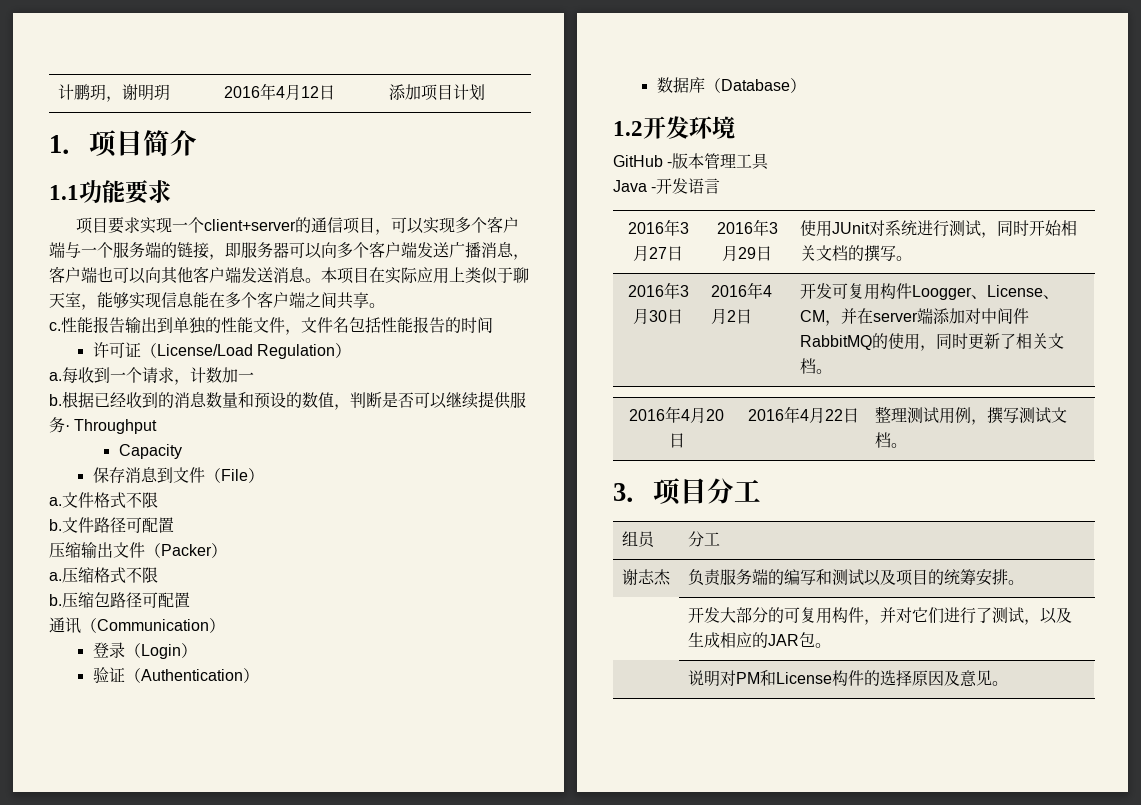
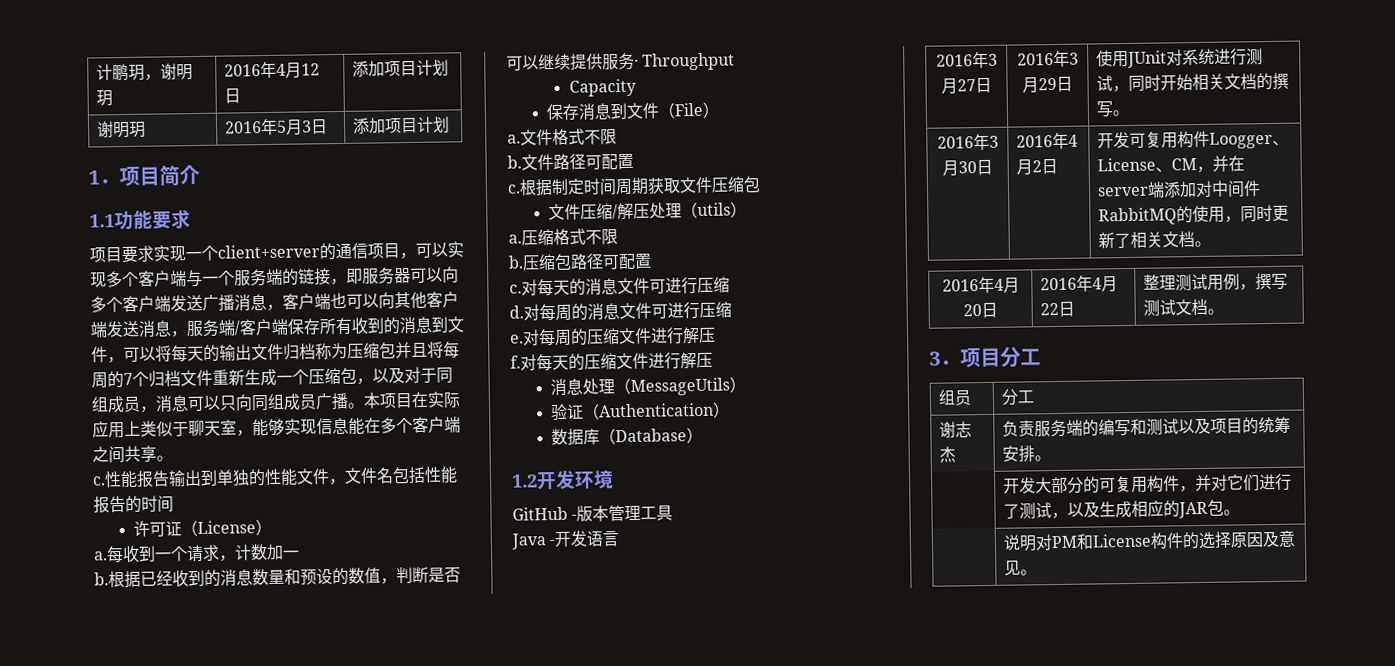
+ 谢明玥 | 2016年5月3日 | 添加项目计划
- 项目要求实现一个client+server的通信项目，可以实现多个客户端与一个服务端的链接，即服务器可以向多个客户端发送广播消息，客户端也可以向其他客户端发送消息。
+ 项目要求实现一个client+server的通信项目，可以实现多个客户端与一个服务端的链接，即服务器可以向多个客户端发送广播消息，客户端也可以向其他客户端发送消息，服务端/客户端保存所有收到的消息到文件，可以将每天的输出文件归档称为压缩包并且将每周的7个归档文件重新生成一个压缩包，以及对于同组成员，消息可以只向同组成员广播。
- 许可证（License/Load Regulation）
+ 许可证（License）
- 压缩输出文件（Packer）
+ c.根据制定时间周期获取文件压缩包
+ 文件压缩/解压处理（utils）
- 通讯（Communication）
- 登录（Login）
+ c.对每天的消息文件可进行压缩
+ d.对每周的消息文件可进行压缩
+ e.对每周的压缩文件进行解压
+ f.对每天的压缩文件进行解压
+ 消息处理（MessageUtils）

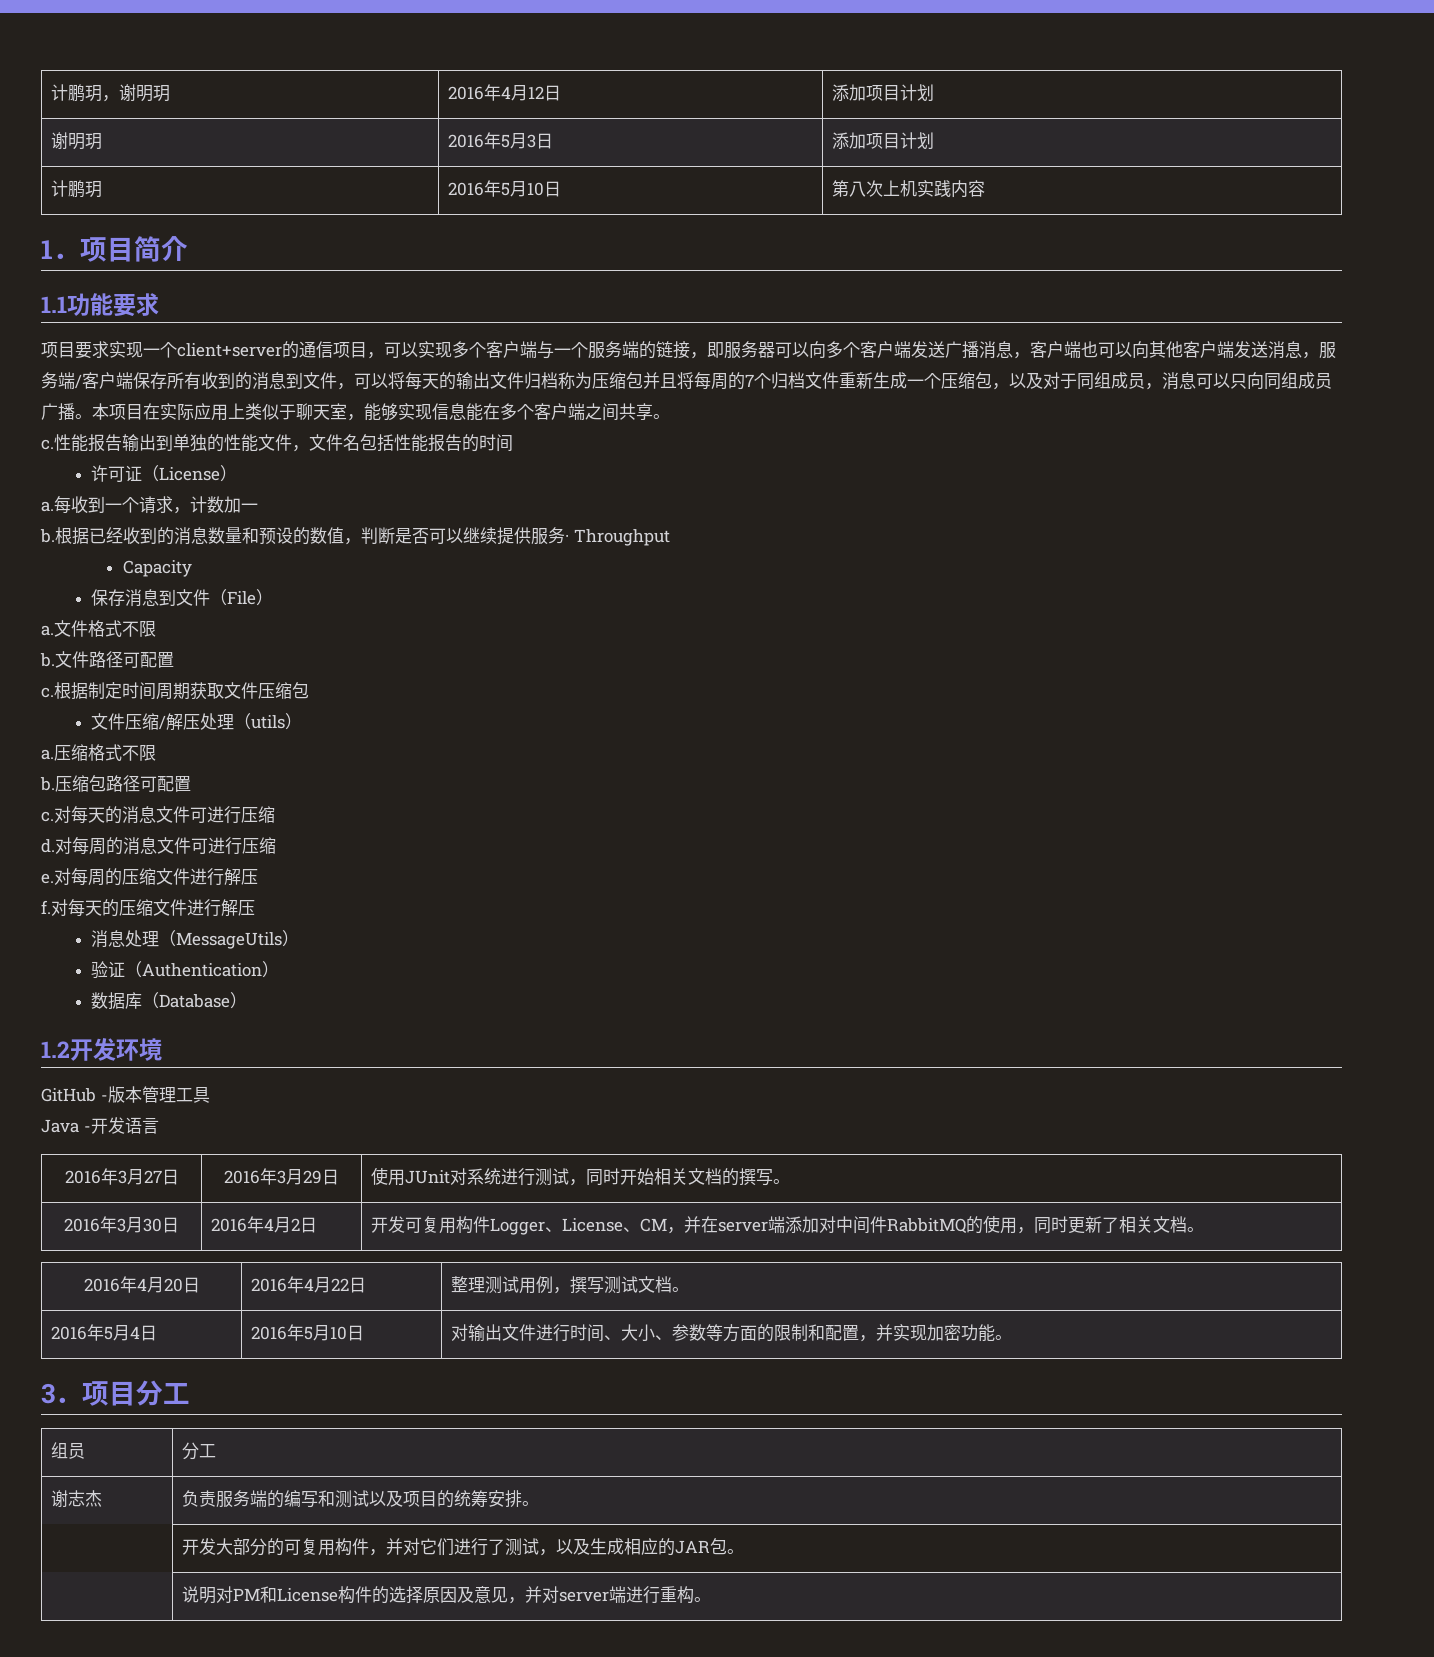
+ 计鹏玥 | 2016年5月10日 | 第八次上机实践内容
- 2016年3月30日 | 2016年4月2日 | 开发可复用构件Loogger、License、CM，并在server端添加对中间件RabbitMQ的使用，同时更新了相关文档。
+ 2016年3月30日 | 2016年4月2日 | 开发可复用构件Logger、License、CM，并在server端添加对中间件RabbitMQ的使用，同时更新了相关文档。
+ 2016年5月4日 | 2016年5月10日 | 对输出文件进行时间、大小、参数等方面的限制和配置，并实现加密功能。
- | 说明对PM和License构件的选择原因及意见。
+ | 说明对PM和License构件的选择原因及意见，并对server端进行重构。

